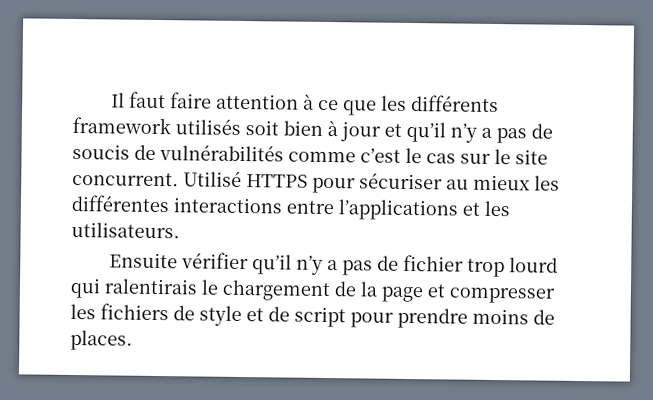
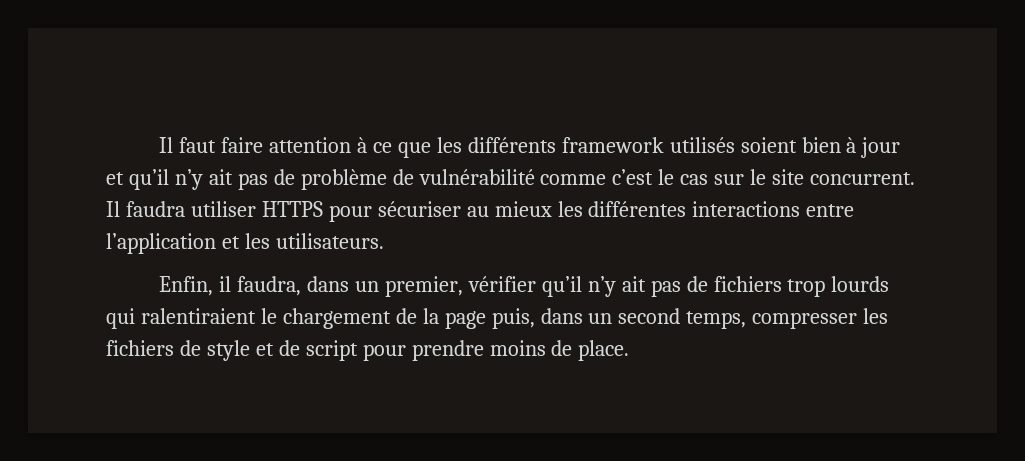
- Il faut faire attention à ce que les différents framework utilisés soit bien à jour et qu’il n’y a pas de soucis de vulnérabilités comme c’est le cas sur le site concurrent.
+ Il faut faire attention à ce que les différents framework utilisés soient bien à jour et qu’il n’y ait pas de problème de vulnérabilité comme c’est le cas sur le site concurrent.
- Utilisé HTTPS pour sécuriser au mieux les différentes interactions entre l’applications et les utilisateurs.
+ Il faudra utiliser HTTPS pour sécuriser au mieux les différentes interactions entre l’application et les utilisateurs.
- Ensuite vérifier qu’il n’y a pas de fichier trop lourd qui ralentirais le chargement de la page et compresser les fichiers de style et de script pour prendre moins de places.
+ Enfin, il faudra, dans un premier, vérifier qu’il n’y ait pas de fichiers trop lourds qui ralentiraient le chargement de la page puis, dans un second temps, compresser les fichiers de style et de script pour prendre moins de place.

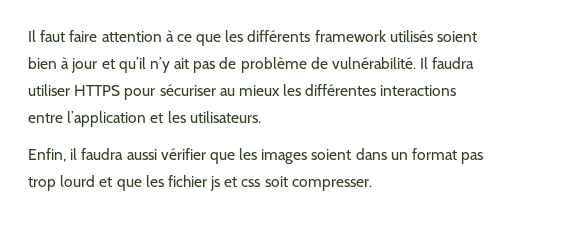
- Il faut faire attention à ce que les différents framework utilisés soient bien à jour et qu’il n’y ait pas de problème de vulnérabilité comme c’est le cas sur le site concurrent.
+ Il faut faire attention à ce que les différents framework utilisés soient bien à jour et qu’il n’y ait pas de problème de vulnérabilité.
- Enfin, il faudra, dans un premier, vérifier qu’il n’y ait pas de fichiers trop lourds qui ralentiraient le chargement de la page puis, dans un second temps, compresser les fichiers de style et de script pour prendre moins de place.
+ Enfin, il faudra aussi vérifier que les images soient dans un format pas trop lourd et que les fichier js et css soit compresser.

